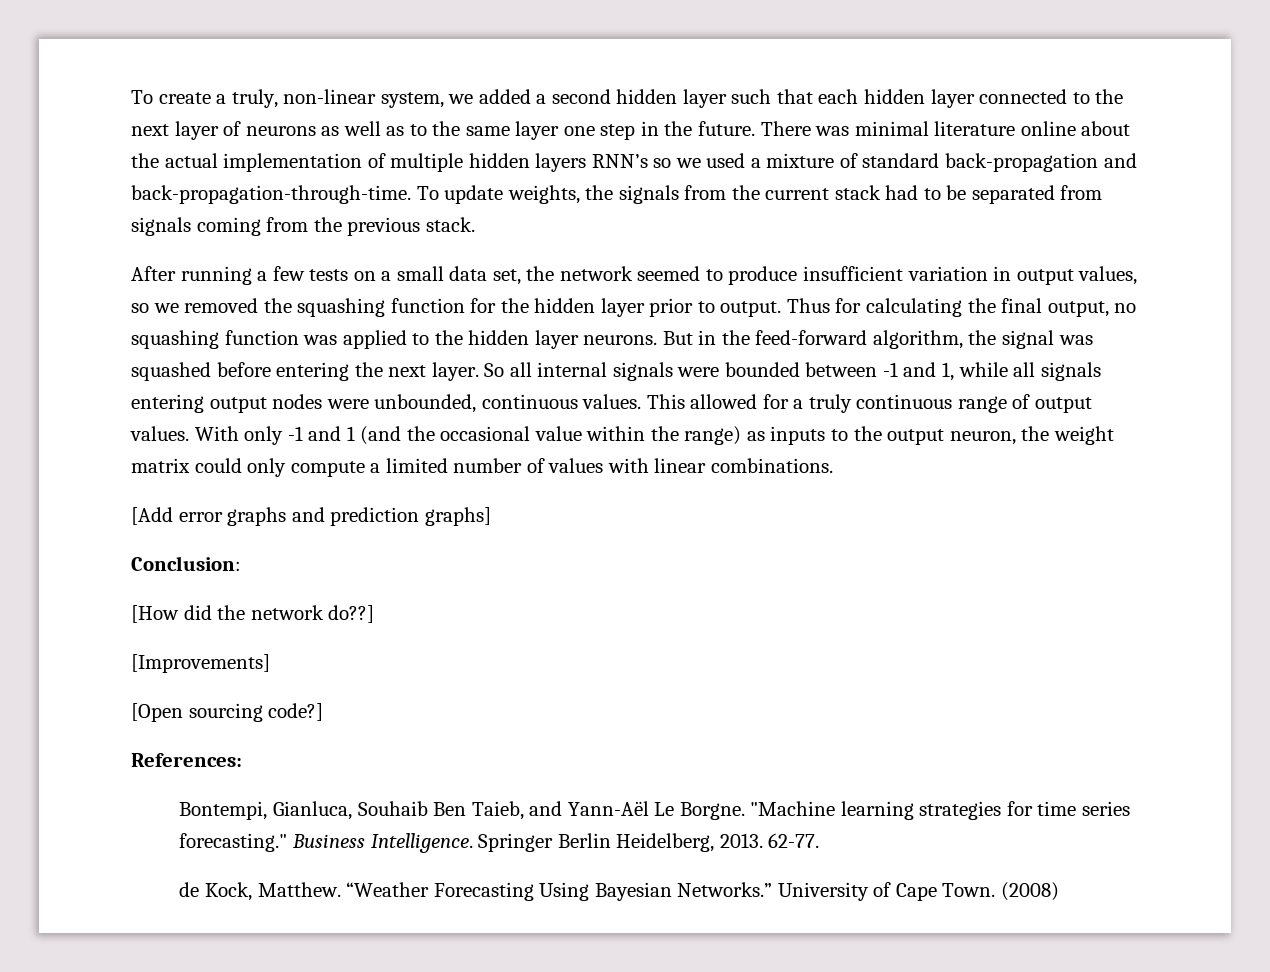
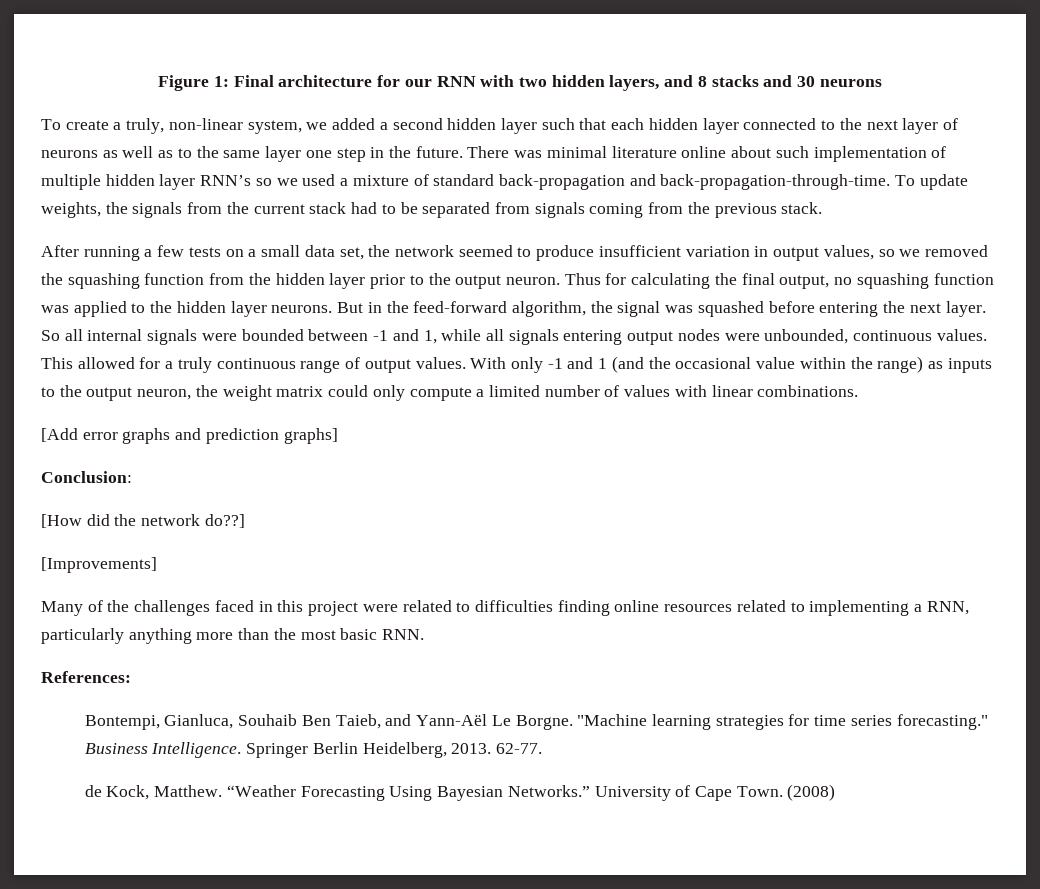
+ Figure 1: Final architecture for our RNN with two hidden layers, and 8 stacks and 30 neurons
- There was minimal literature online about the actual implementation of multiple hidden layers RNN’s so we used a mixture of standard back-propagation and back-propagation-through-time.
+ There was minimal literature online about such implementation of multiple hidden layer RNN’s so we used a mixture of standard back-propagation and back-propagation-through-time.
- After running a few tests on a small data set, the network seemed to produce insufficient variation in output values, so we removed the squashing function for the hidden layer prior to output.
+ After running a few tests on a small data set, the network seemed to produce insufficient variation in output values, so we removed the squashing function from the hidden layer prior to the output neuron.
- [Open sourcing code?]
+ Many of the challenges faced in this project were related to difficulties finding online resources related to implementing a RNN, particularly anything more than the most basic RNN.

